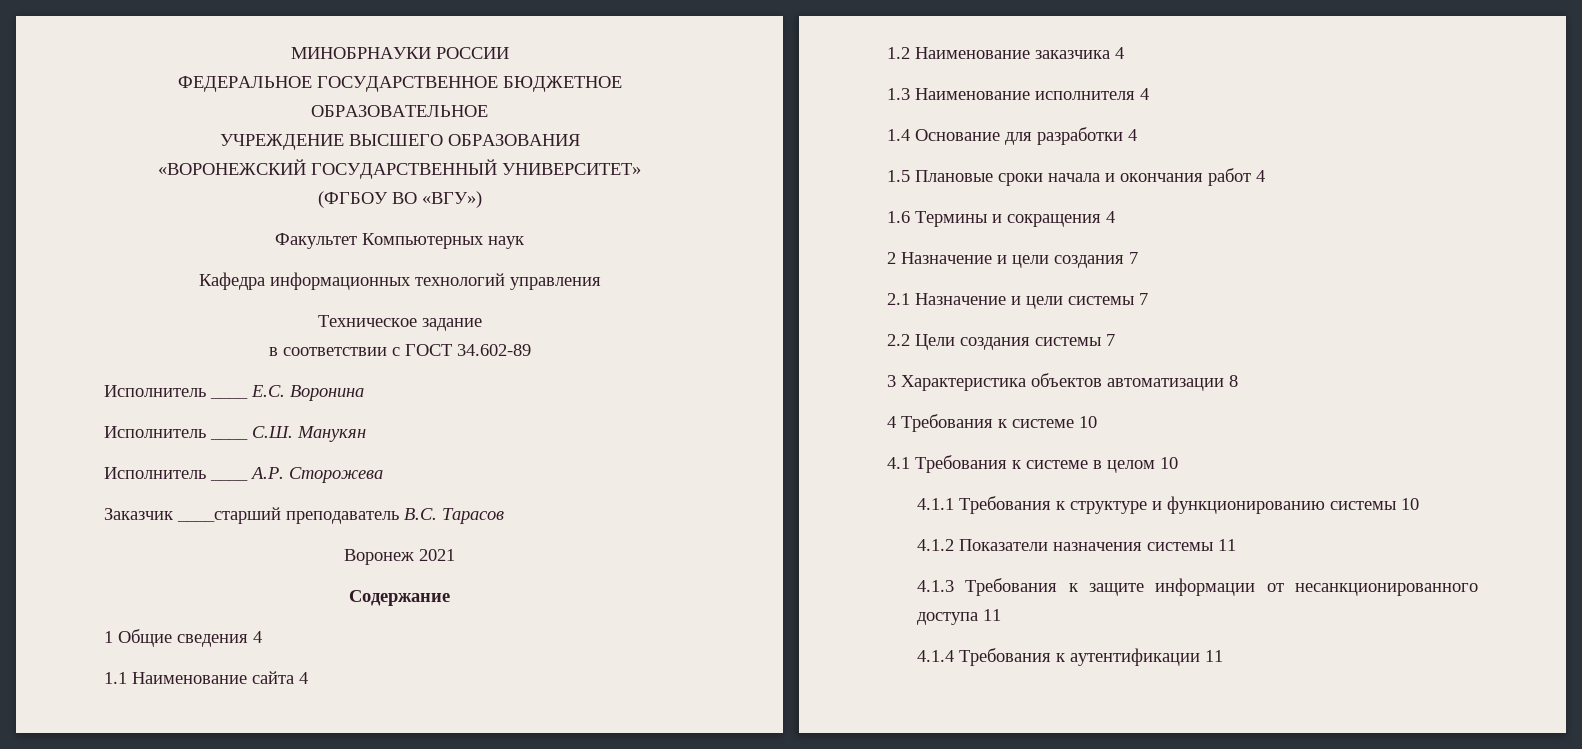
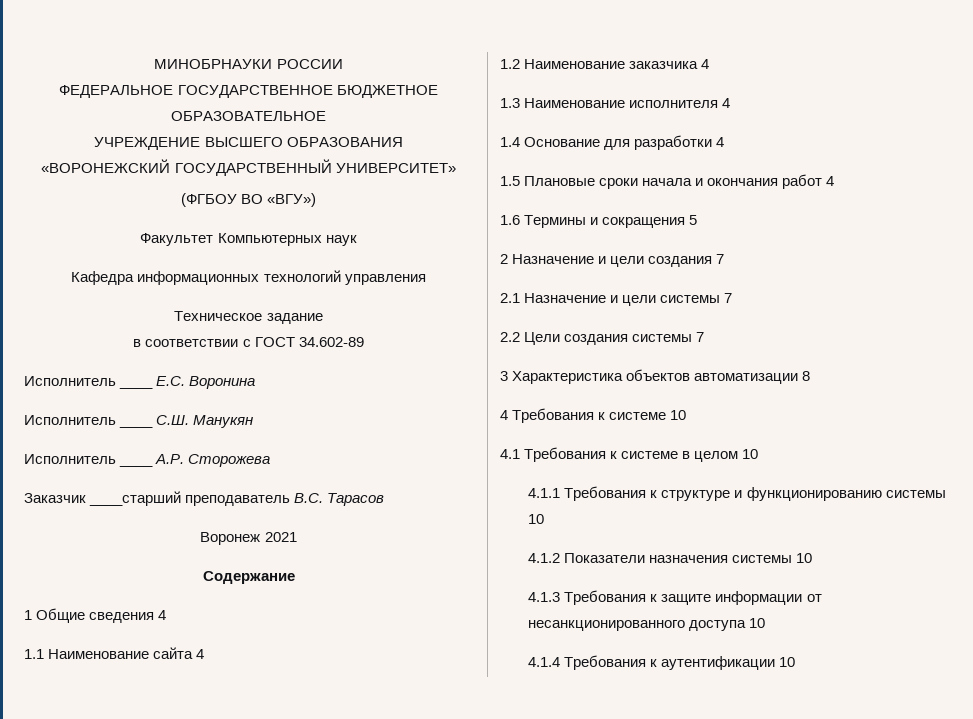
- 1.6 Термины и сокращения 4
+ 1.6 Термины и сокращения 5
- 4.1.2 Показатели назначения системы 11
+ 4.1.2 Показатели назначения системы 10
- 4.1.3 Требования к защите информации от несанкционированного доступа 11
+ 4.1.3 Требования к защите информации от несанкционированного доступа 10
- 4.1.4 Требования к аутентификации 11
+ 4.1.4 Требования к аутентификации 10

